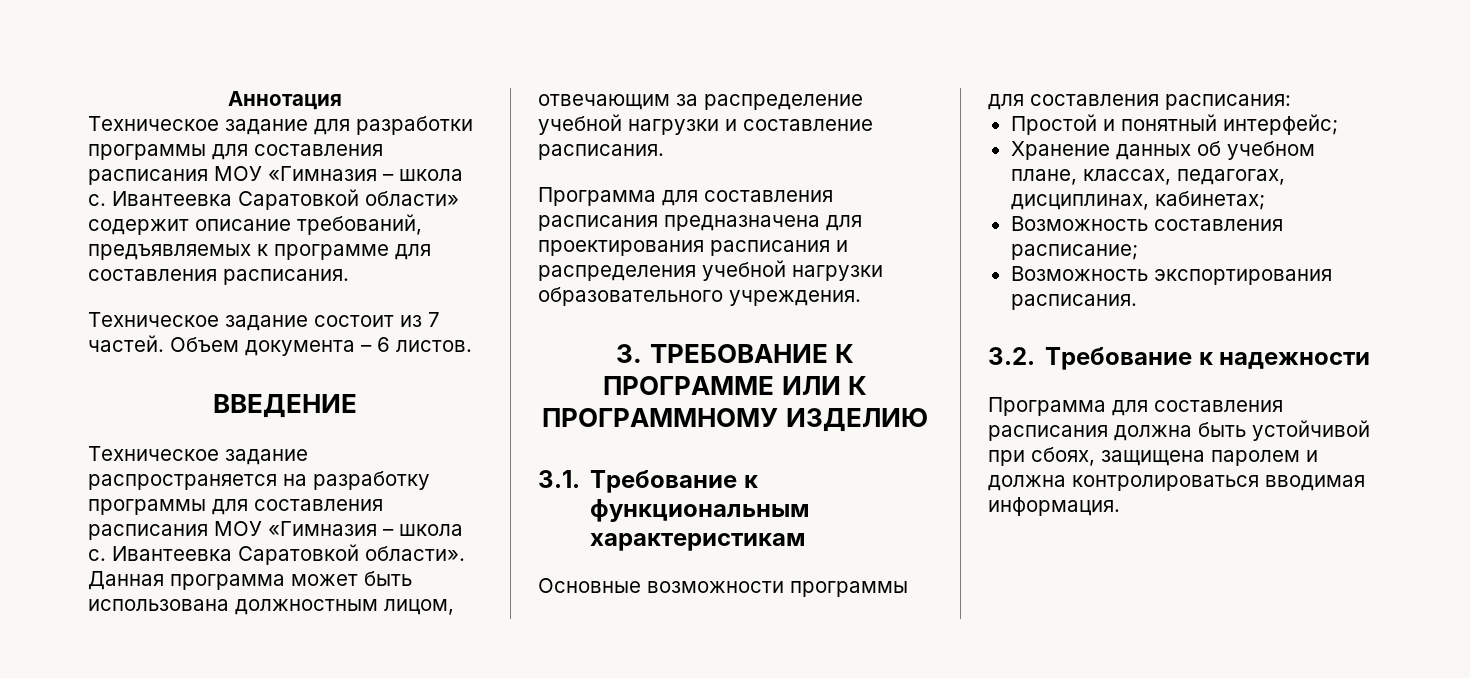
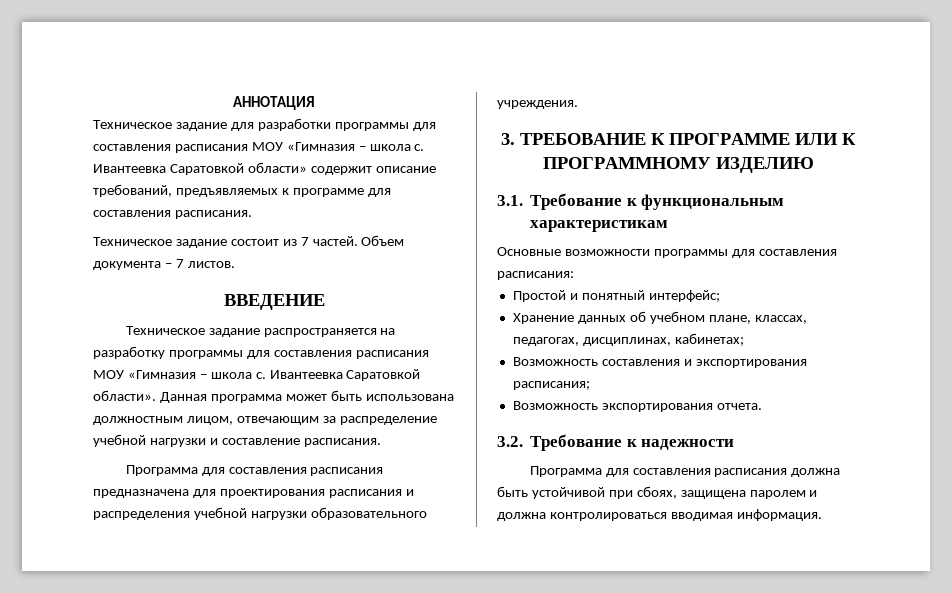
- Аннотация
+ АННОТАЦИЯ
- Объем документа – 6 листов.
+ Объем документа – 7 листов.
- Возможность составления расписание;
+ Возможность составления и экспортирования расписания;
- Возможность экспортирования расписания.
+ Возможность экспортирования отчета.

